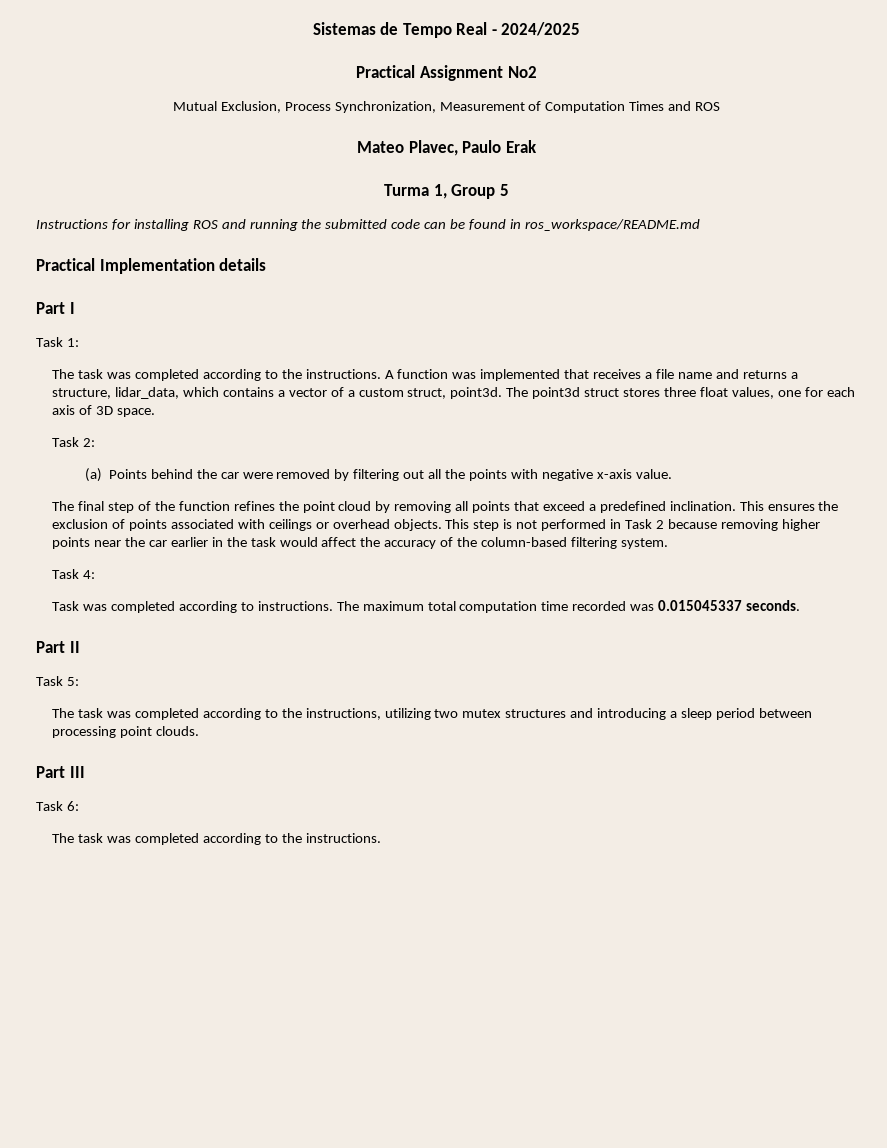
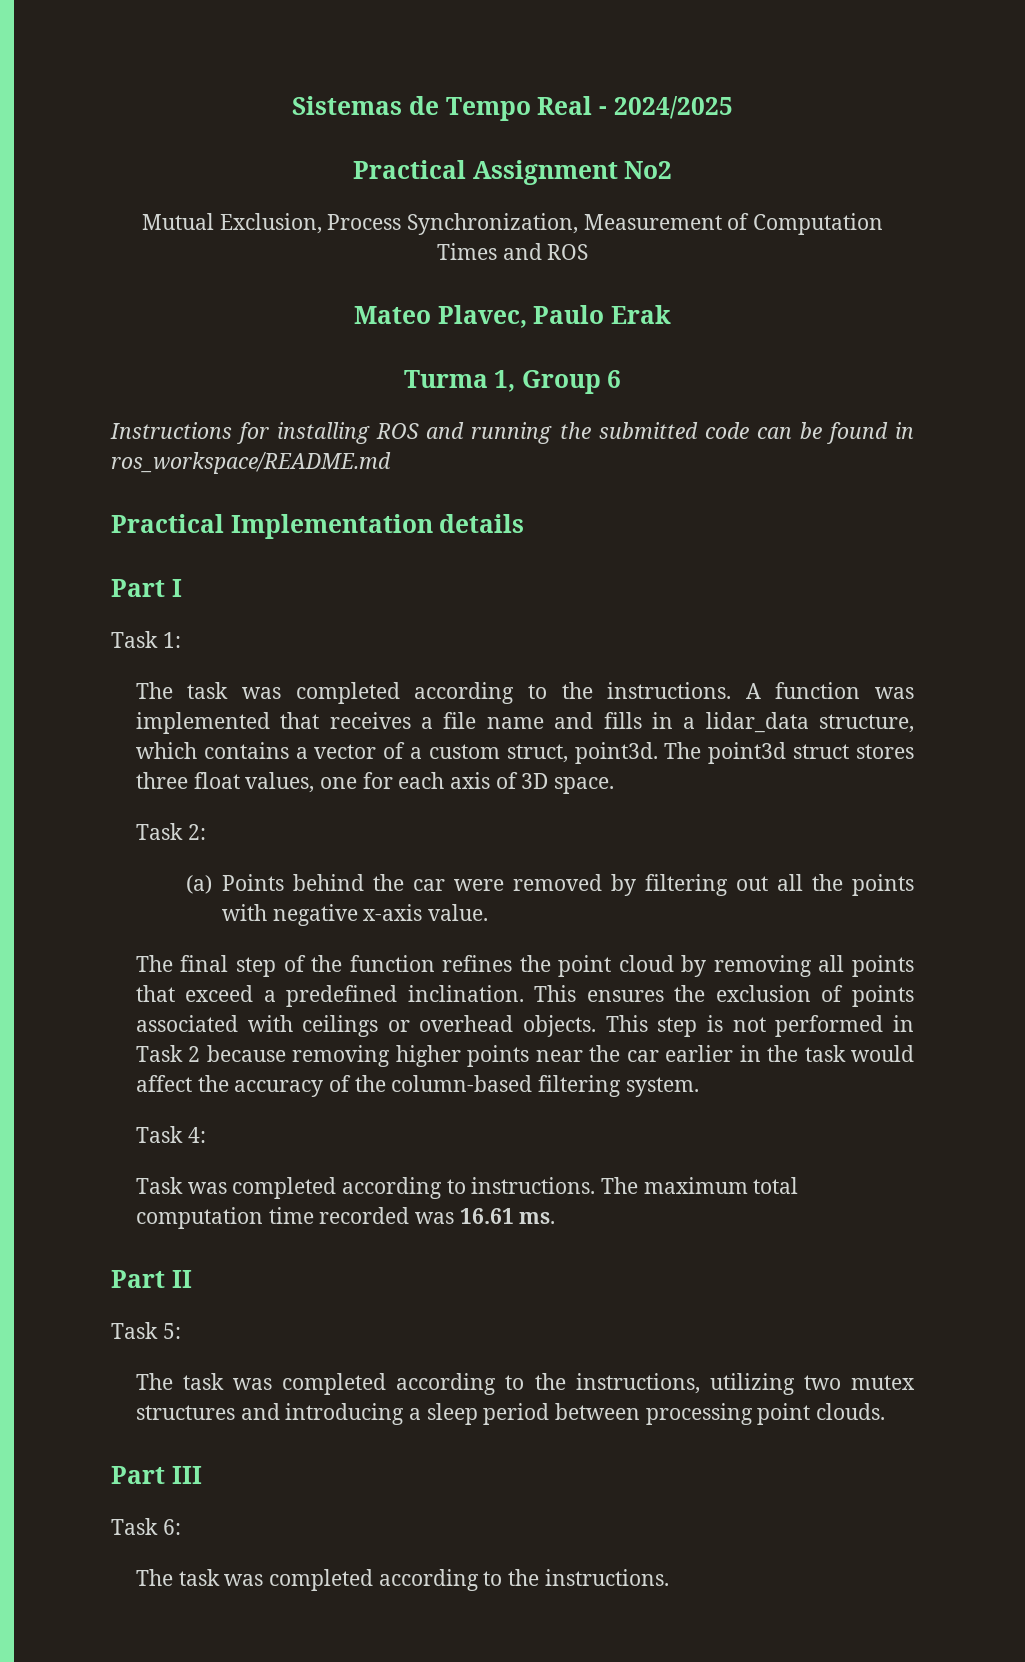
- Turma 1, Group 5
+ Turma 1, Group 6
- A function was implemented that receives a file name and returns a structure, lidar_data, which contains a vector of a custom struct, point3d.
+ A function was implemented that receives a file name and fills in a lidar_data structure, which contains a vector of a custom struct, point3d.
- The maximum total computation time recorded was 0.015045337 seconds.
+ The maximum total computation time recorded was 16.61 ms.

